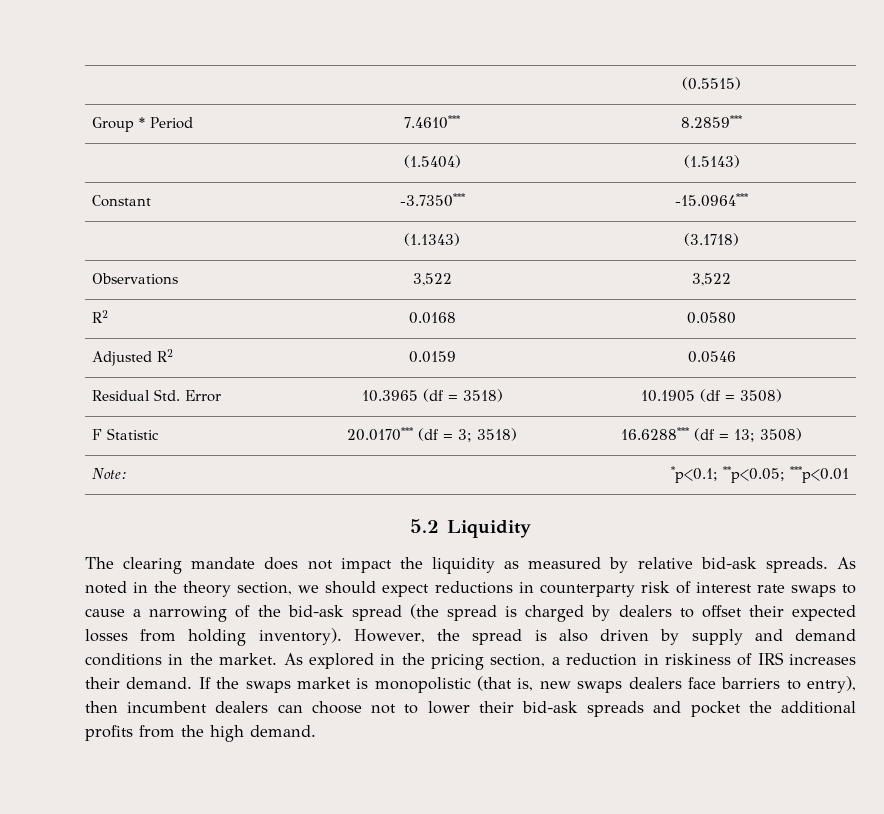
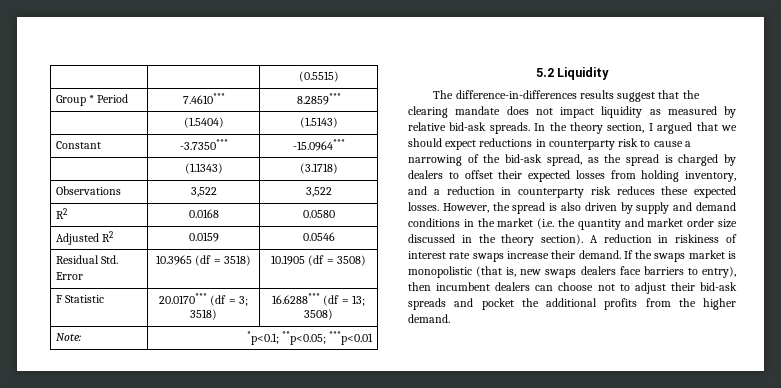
- The clearing mandate does not impact the liquidity as measured by relative bid-ask spreads.
+ The difference-in-differences results suggest that the clearing mandate does not impact liquidity as measured by relative bid-ask spreads.
- As noted in the theory section, we should expect reductions in counterparty risk of interest rate swaps to cause a narrowing of the bid-ask spread (the spread is charged by dealers to offset their expected losses from holding inventory).
+ In the theory section, I argued that we should expect reductions in counterparty risk to cause a narrowing of the bid-ask spread, as the spread is charged by dealers to offset their expected losses from holding inventory, and a reduction in counterparty risk reduces these expected losses.
- However, the spread is also driven by supply and demand conditions in the market. As explored in the pricing section, a reduction in riskiness of IRS increases their demand.
+ However, the spread is also driven by supply and demand conditions in the market (i.e. the quantity and market order size discussed in the theory section). A reduction in riskiness of interest rate swaps increase their demand.
- If the swaps market is monopolistic (that is, new swaps dealers face barriers to entry), then incumbent dealers can choose not to lower their bid-ask spreads and pocket the additional profits from the high demand.
+ If the swaps market is monopolistic (that is, new swaps dealers face barriers to entry), then incumbent dealers can choose not to adjust their bid-ask spreads and pocket the additional profits from the higher demand.

